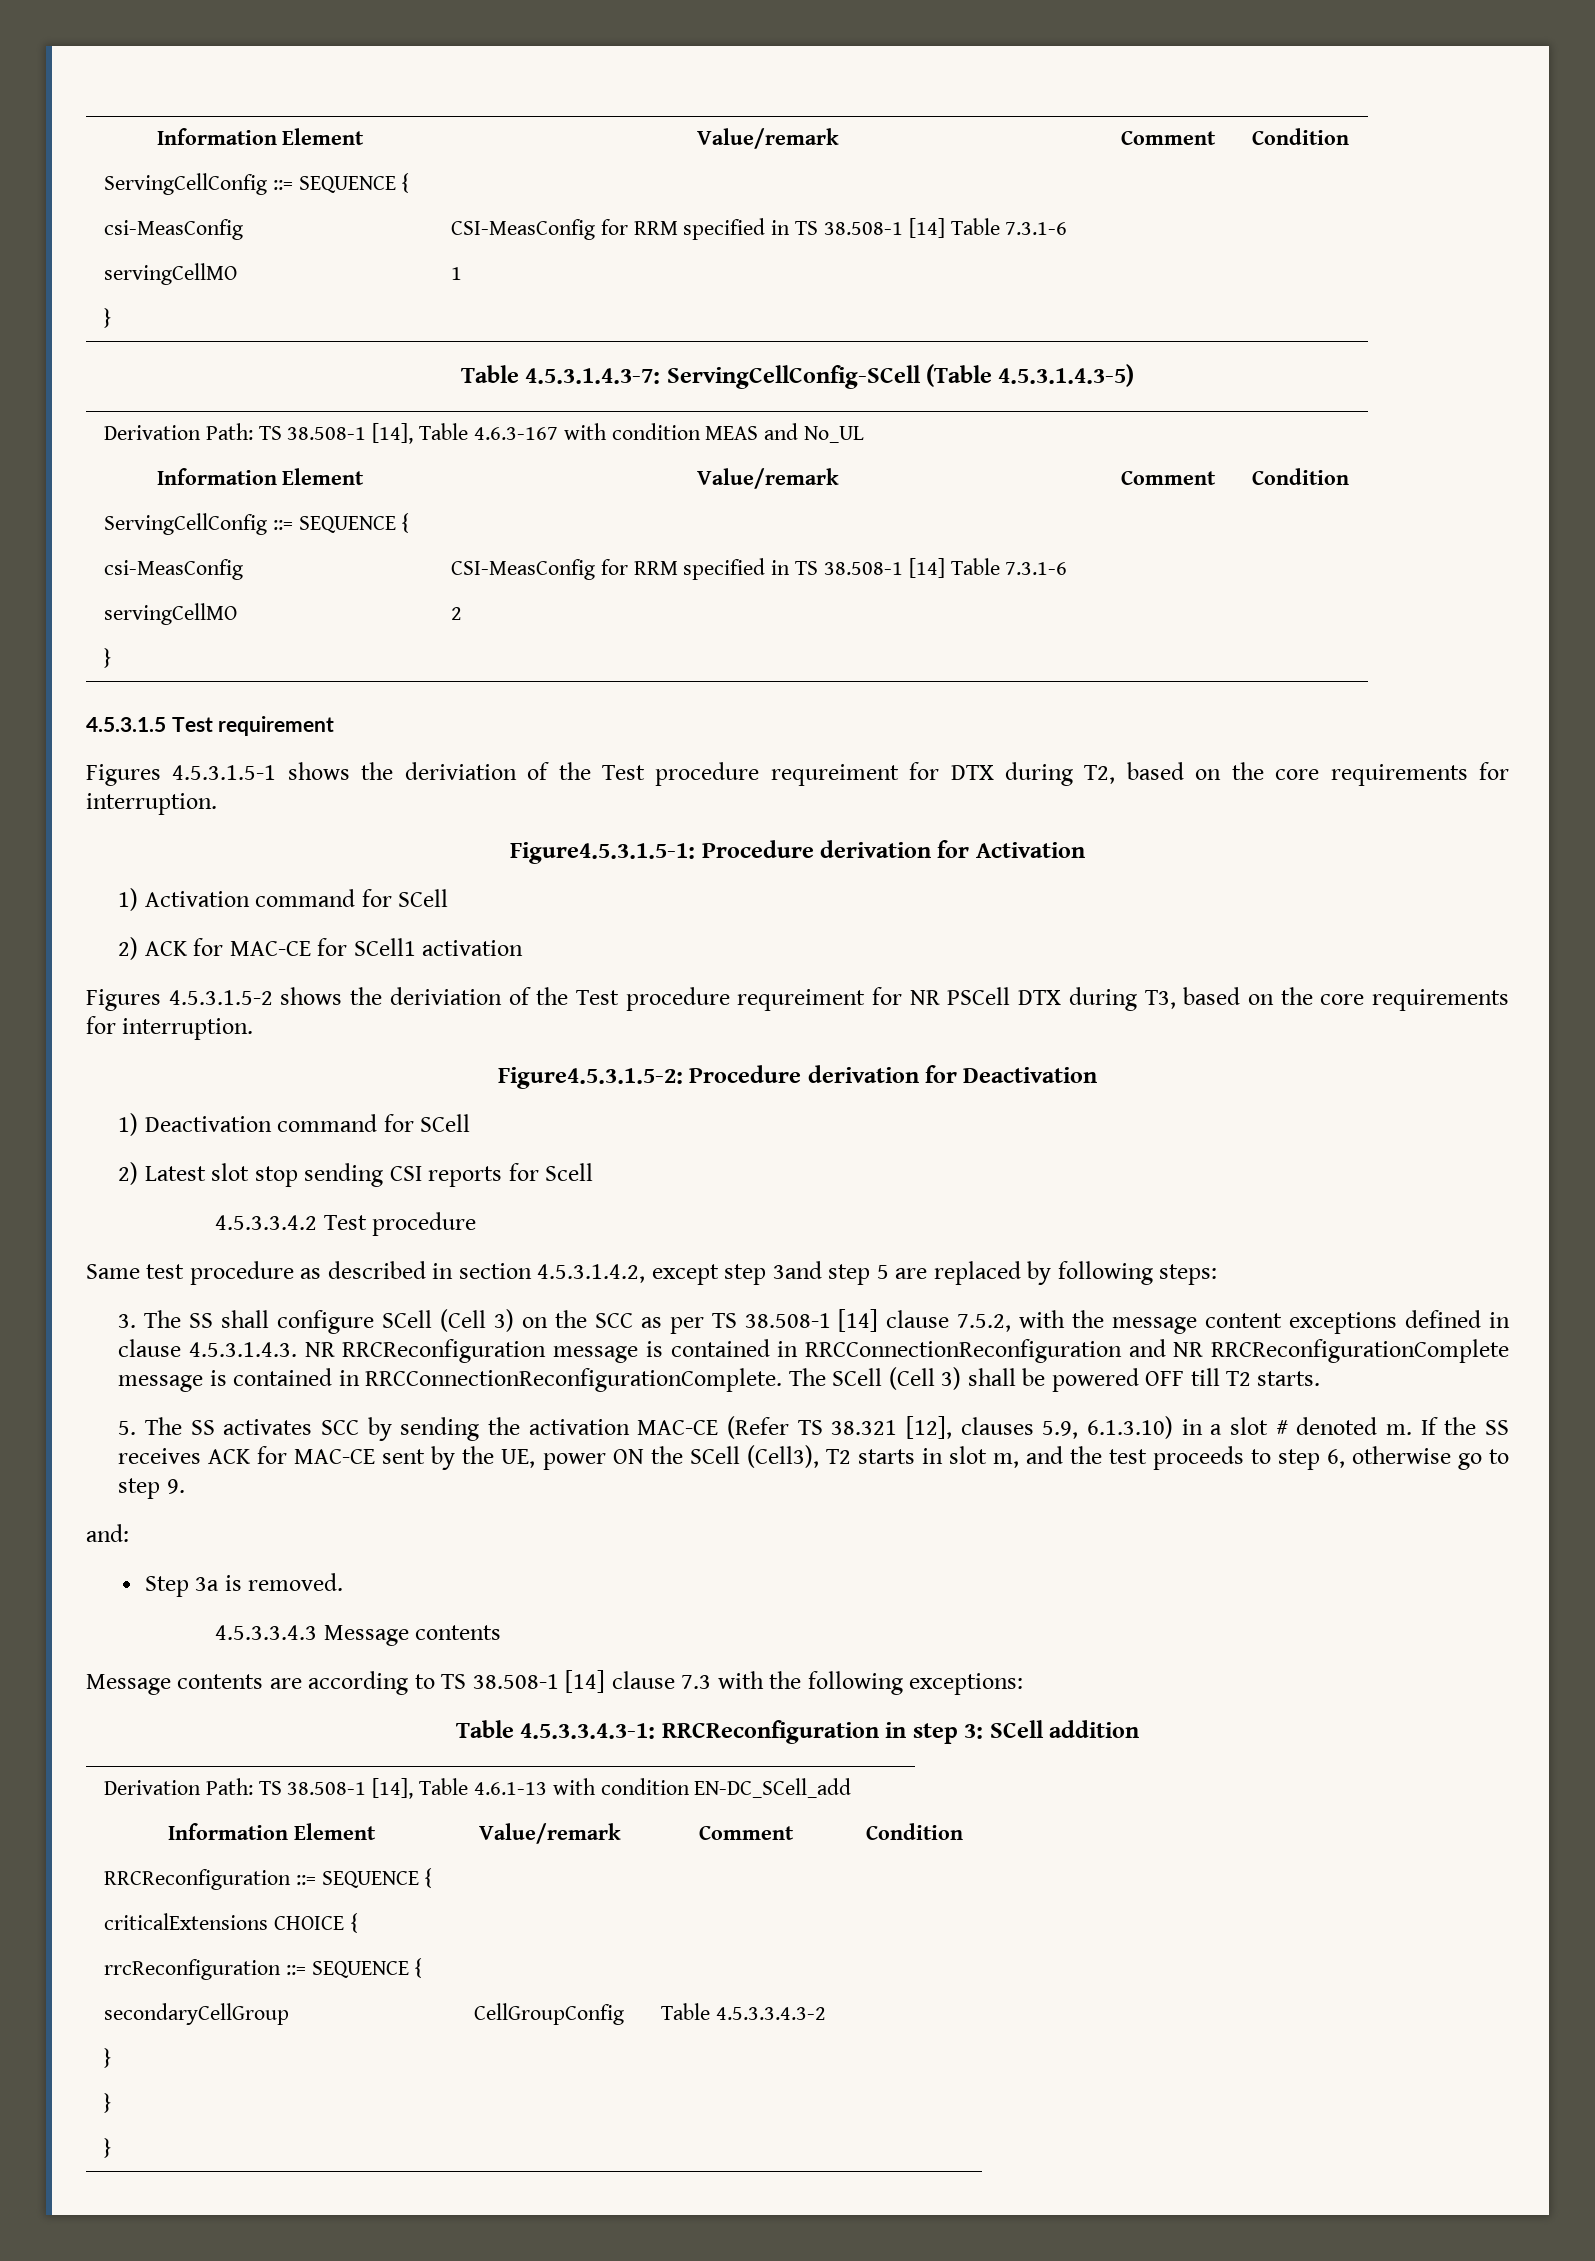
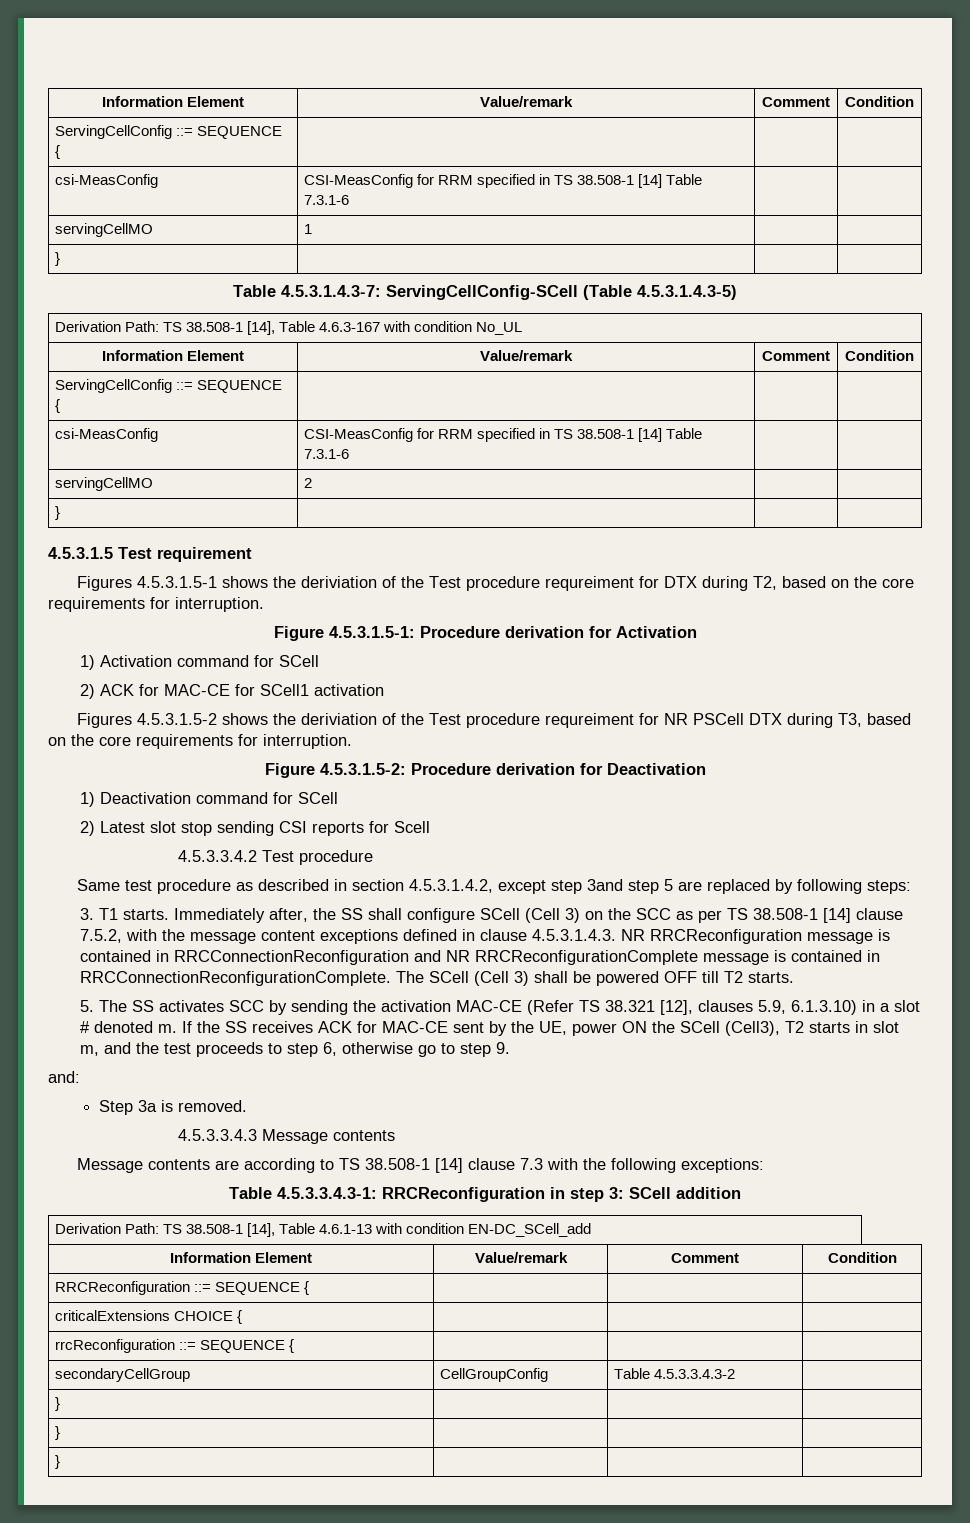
- Derivation Path: TS 38.508-1 [14], Table 4.6.3-167 with condition MEAS and No_UL
+ Derivation Path: TS 38.508-1 [14], Table 4.6.3-167 with condition No_UL
- Figure4.5.3.1.5-1: Procedure derivation for Activation
+ Figure 4.5.3.1.5-1: Procedure derivation for Activation
- Figure4.5.3.1.5-2: Procedure derivation for Deactivation
+ Figure 4.5.3.1.5-2: Procedure derivation for Deactivation
- 3. The SS shall configure SCell (Cell 3) on the SCC as per TS 38.508-1 [14] clause 7.5.2, with the message content exceptions defined in clause 4.5.3.1.4.3. NR RRCReconfiguration message is contained in RRCConnectionReconfiguration and NR RRCReconfigurationComplete message is contained in RRCConnectionReconfigurationComplete.
+ 3. T1 starts. Immediately after, the SS shall configure SCell (Cell 3) on the SCC as per TS 38.508-1 [14] clause 7.5.2, with the message content exceptions defined in clause 4.5.3.1.4.3. NR RRCReconfiguration message is contained in RRCConnectionReconfiguration and NR RRCReconfigurationComplete message is contained in RRCConnectionReconfigurationComplete.

